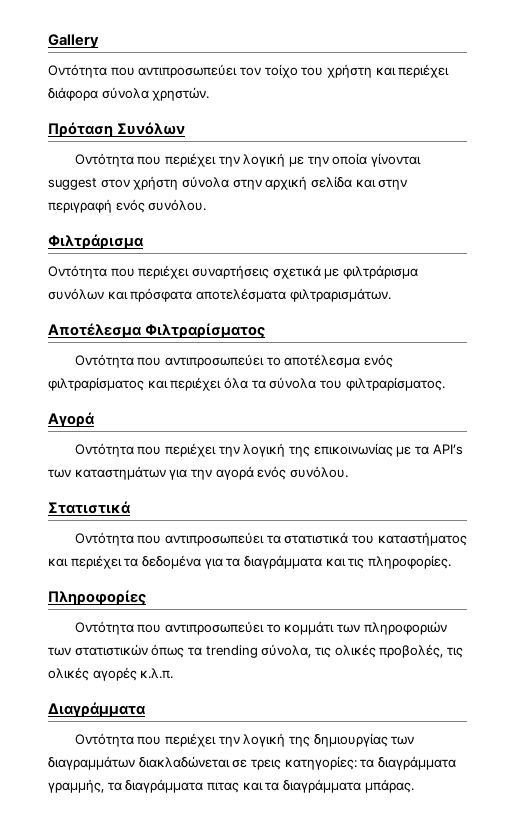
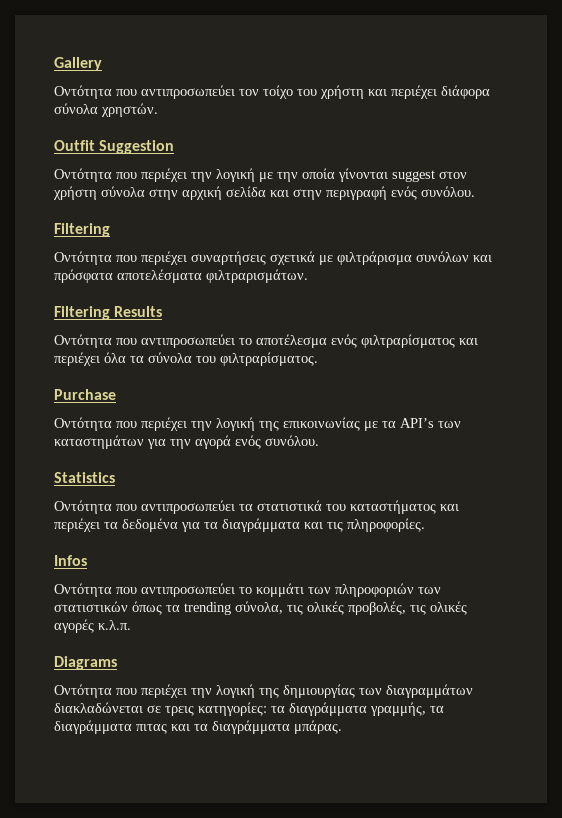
- Πρόταση Συνόλων
+ Outfit Suggestion
  Οντότητα που περιέχει την λογική με την οποία γίνονται suggest στον χρήστη σύνολα στην αρχική σελίδα και στην περιγραφή ενός συνόλου.
- Φιλτράρισμα
+ Filtering
- Αποτέλεσμα Φιλτραρίσματος
+ Filtering Results
- Αγορά
+ Purchase
- Στατιστικά
+ Statistics
- Πληροφορίες
+ Infos
- Διαγράμματα
+ Diagrams

